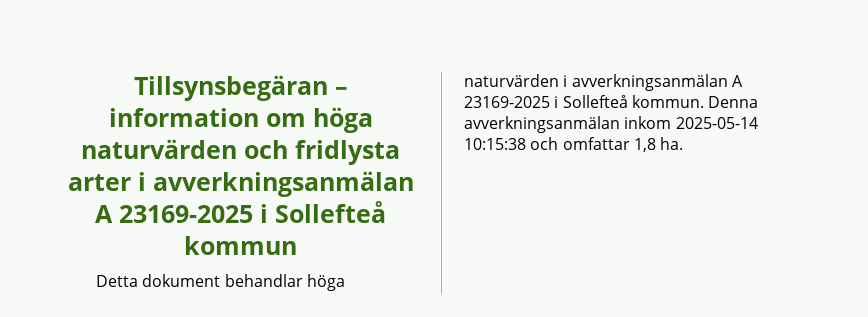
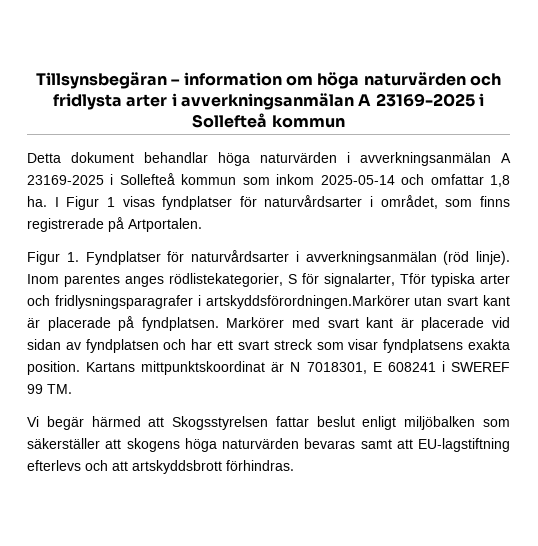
- Detta dokument behandlar höga naturvärden i avverkningsanmälan A 23169-2025 i Sollefteå kommun. Denna avverkningsanmälan inkom 2025-05-14 10:15:38 och omfattar 1,8 ha.
+ Detta dokument behandlar höga naturvärden i avverkningsanmälan A 23169-2025 i Sollefteå kommun som inkom 2025-05-14 och omfattar 1,8 ha.
+ I Figur 1 visas fyndplatser för naturvårdsarter i området, som finns registrerade på Artportalen.
+ Figur 1. Fyndplatser för naturvårdsarter i avverkningsanmälan (röd linje). Inom parentes anges rödlistekategorier, S för signalarter, Tför typiska arter och fridlysningsparagrafer i artskyddsförordningen.Markörer utan svart kant är placerade på fyndplatsen. Markörer med svart kant är placerade vid sidan av fyndplatsen och har ett svart streck som visar fyndplatsens exakta position. Kartans mittpunktskoordinat är N 7018301, E 608241 i SWEREF 99 TM.
+ Vi begär härmed att Skogsstyrelsen fattar beslut enligt miljöbalken som säkerställer att skogens höga naturvärden bevaras samt att EU-lagstiftning efterlevs och att artskyddsbrott förhindras.

